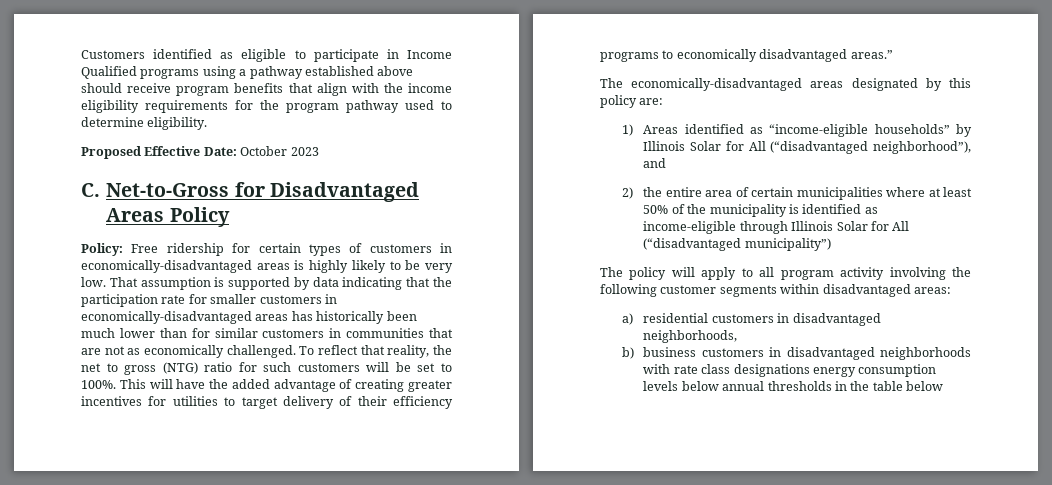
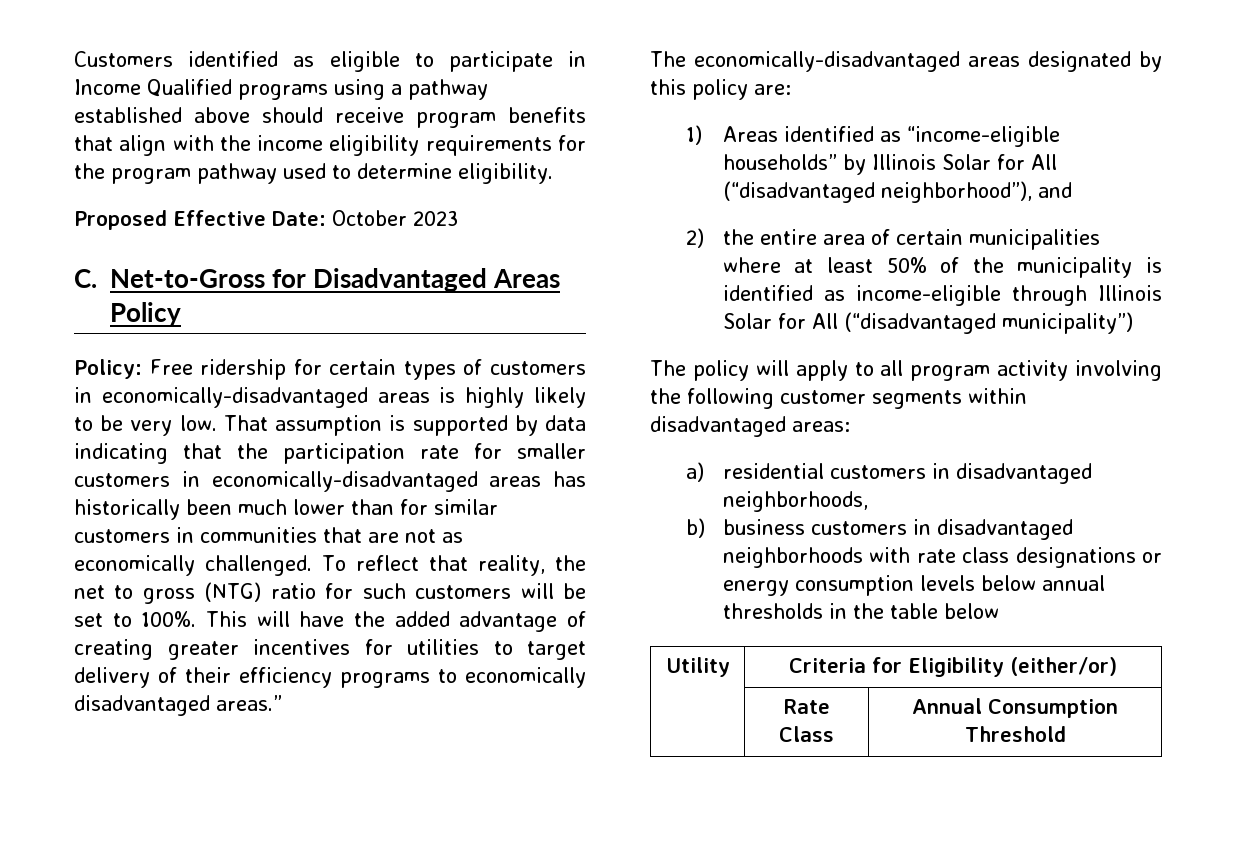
- b) business customers in disadvantaged neighborhoods with rate class designations energy consumption levels below annual thresholds in the table below
+ b) business customers in disadvantaged neighborhoods with rate class designations or energy consumption levels below annual thresholds in the table below
+ Utility | Criteria for Eligibility (either/or)
+ | Rate Class | Annual Consumption Threshold

